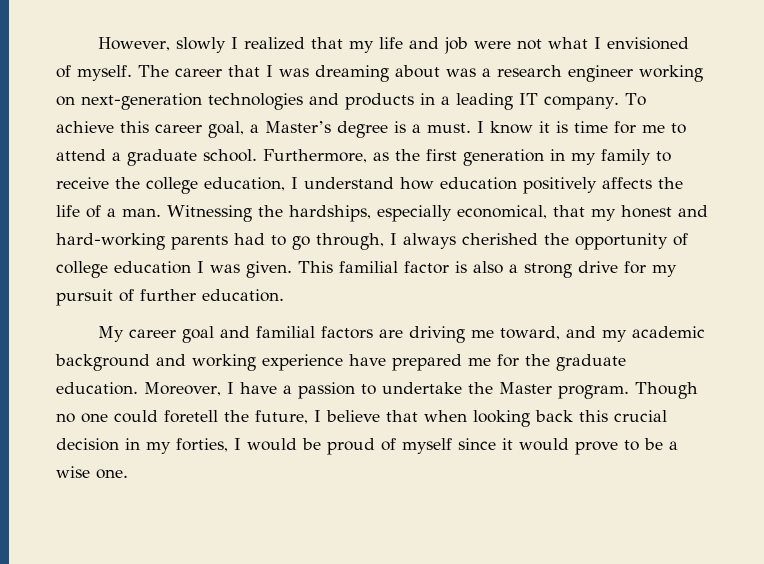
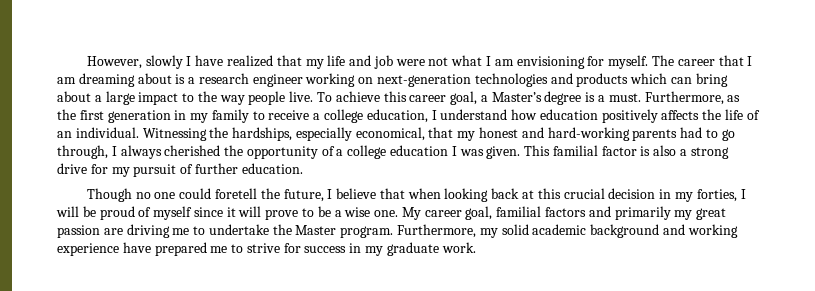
- However, slowly I realized that my life and job were not what I envisioned of myself.
+ However, slowly I have realized that my life and job were not what I am envisioning for myself.
- The career that I was dreaming about was a research engineer working on next-generation technologies and products in a leading IT company.
+ The career that I am dreaming about is a research engineer working on next-generation technologies and products which can bring about a large impact to the way people live.
- I know it is time for me to attend a graduate school.
- Furthermore, as the first generation in my family to receive the college education, I understand how education positively affects the life of a man.
+ Furthermore, as the first generation in my family to receive a college education, I understand how education positively affects the life of an individual.
- Witnessing the hardships, especially economical, that my honest and hard-working parents had to go through, I always cherished the opportunity of college education I was given.
+ Witnessing the hardships, especially economical, that my honest and hard-working parents had to go through, I always cherished the opportunity of a college education I was given.
- My career goal and familial factors are driving me toward, and my academic background and working experience have prepared me for the graduate education. Moreover, I have a passion to undertake the Master program. Though no one could foretell the future, I believe that when looking back this crucial decision in my forties, I would be proud of myself since it would prove to be a wise one.
+ Though no one could foretell the future, I believe that when looking back at this crucial decision in my forties, I will be proud of myself since it will prove to be a wise one.
+ My career goal, familial factors and primarily my great passion are driving me to undertake the Master program. Furthermore, my solid academic background and working experience have prepared me to strive for success in my graduate work.

